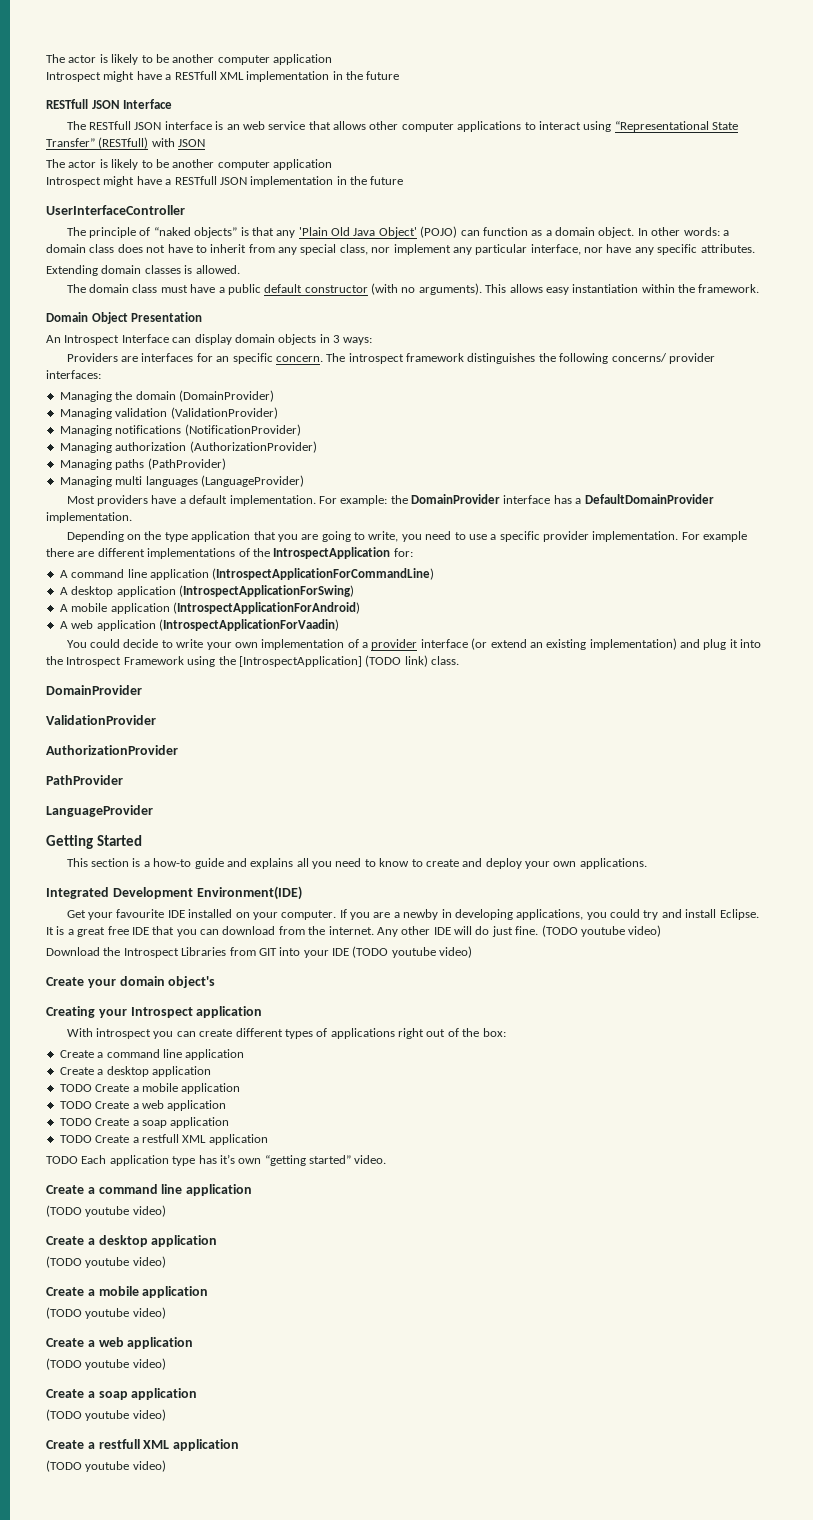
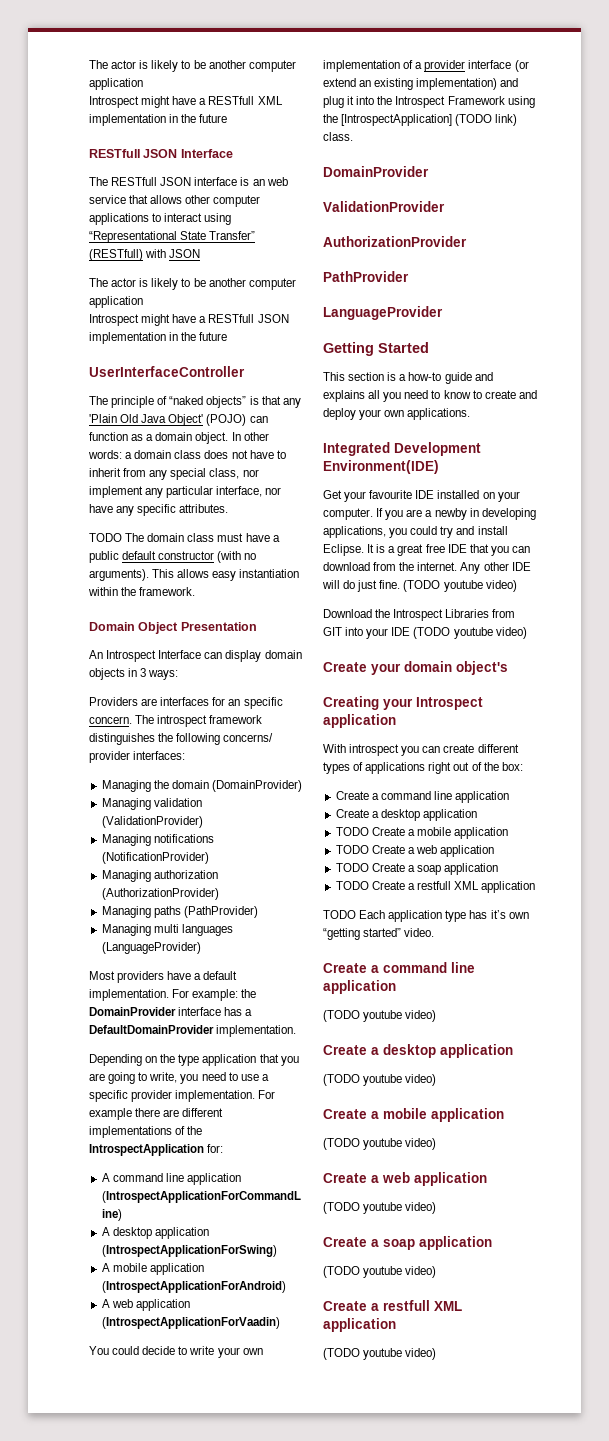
- Extending domain classes is allowed.
- The domain class must have a public default constructor (with no arguments).
+ TODO The domain class must have a public default constructor (with no arguments).

